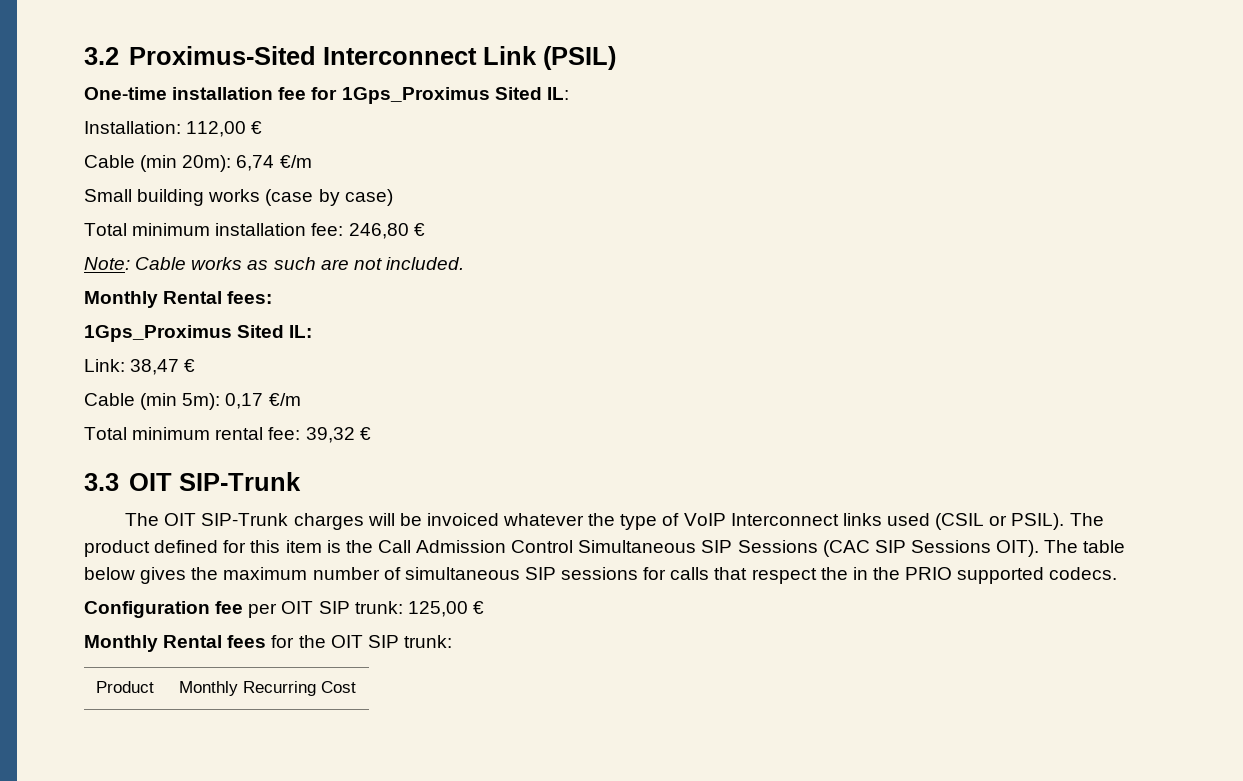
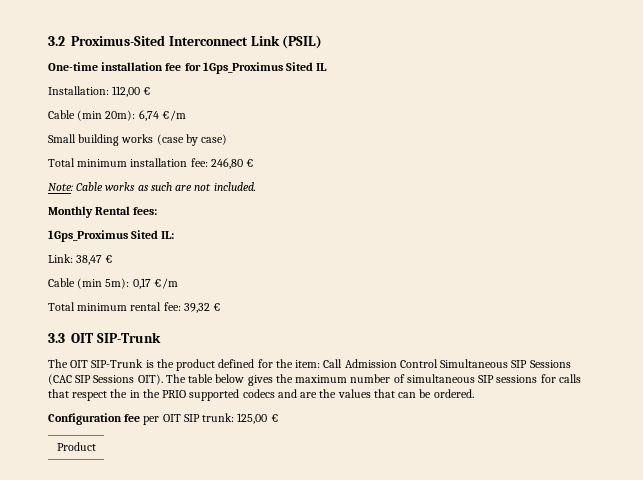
- One-time installation fee for 1Gps_Proximus Sited IL:
+ One-time installation fee for 1Gps_Proximus Sited IL
- The OIT SIP-Trunk charges will be invoiced whatever the type of VoIP Interconnect links used (CSIL or PSIL). The product defined for this item is the Call Admission Control Simultaneous SIP Sessions (CAC SIP Sessions OIT).
+ The OIT SIP-Trunk is the product defined for the item: Call Admission Control Simultaneous SIP Sessions (CAC SIP Sessions OIT).
- The table below gives the maximum number of simultaneous SIP sessions for calls that respect the in the PRIO supported codecs.
+ The table below gives the maximum number of simultaneous SIP sessions for calls that respect the in the PRIO supported codecs and are the values that can be ordered.
- Monthly Rental fees for the OIT SIP trunk:
- Product | Monthly Recurring Cost
+ Product

